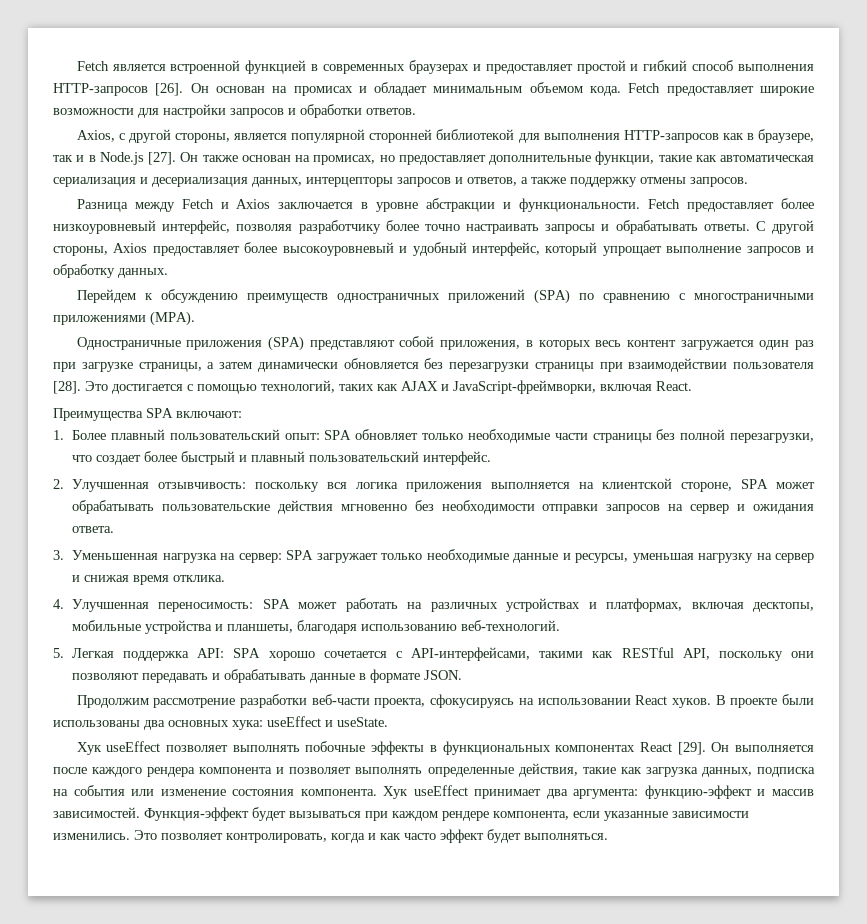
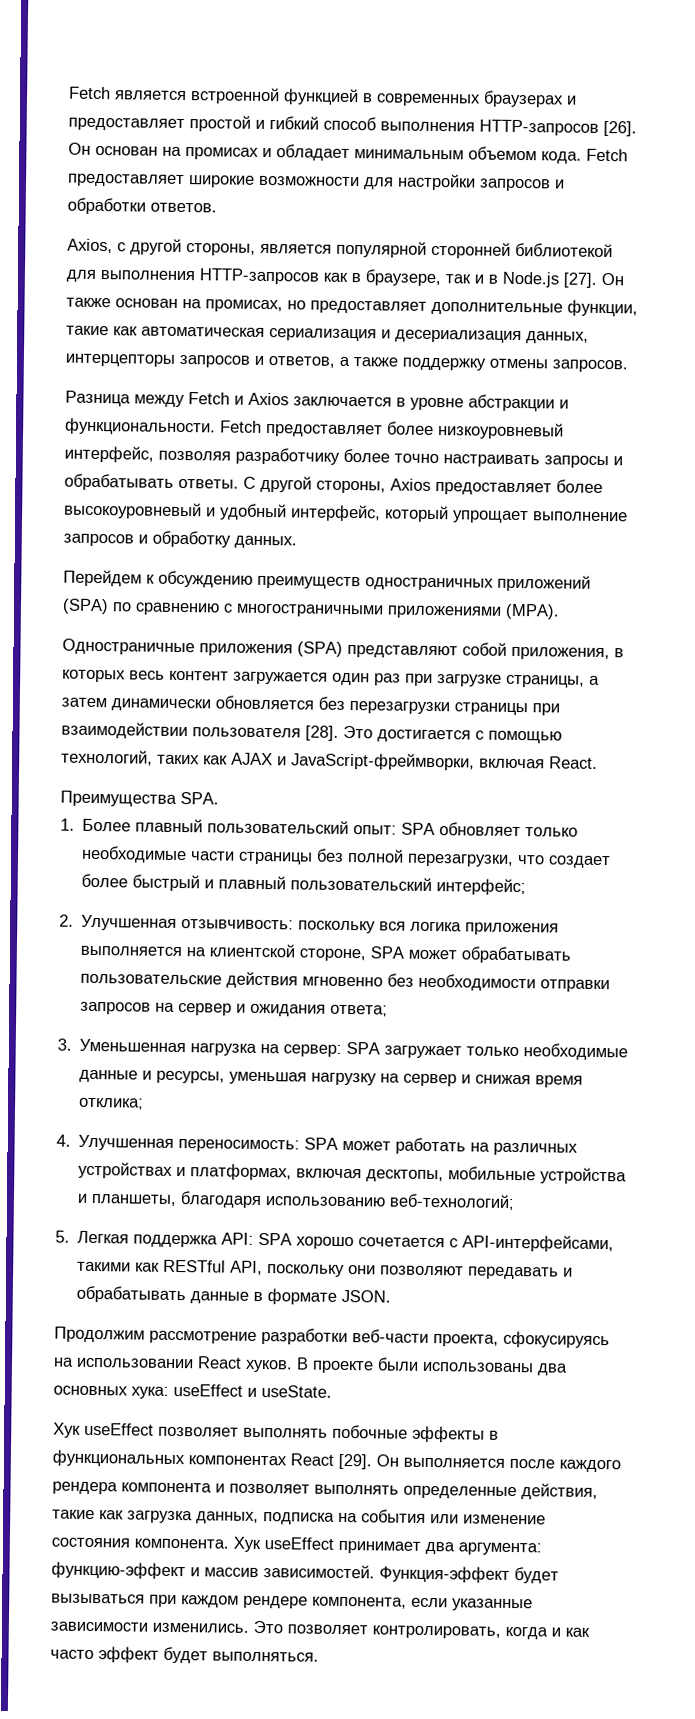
- Преимущества SPA включают:
+ Преимущества SPA.
- 1. Более плавный пользовательский опыт: SPA обновляет только необходимые части страницы без полной перезагрузки, что создает более быстрый и плавный пользовательский интерфейс.
+ 1. Более плавный пользовательский опыт: SPA обновляет только необходимые части страницы без полной перезагрузки, что создает более быстрый и плавный пользовательский интерфейс;
- 2. Улучшенная отзывчивость: поскольку вся логика приложения выполняется на клиентской стороне, SPA может обрабатывать пользовательские действия мгновенно без необходимости отправки запросов на сервер и ожидания ответа.
+ 2. Улучшенная отзывчивость: поскольку вся логика приложения выполняется на клиентской стороне, SPA может обрабатывать пользовательские действия мгновенно без необходимости отправки запросов на сервер и ожидания ответа;
- 3. Уменьшенная нагрузка на сервер: SPA загружает только необходимые данные и ресурсы, уменьшая нагрузку на сервер и снижая время отклика.
+ 3. Уменьшенная нагрузка на сервер: SPA загружает только необходимые данные и ресурсы, уменьшая нагрузку на сервер и снижая время отклика;
- 4. Улучшенная переносимость: SPA может работать на различных устройствах и платформах, включая десктопы, мобильные устройства и планшеты, благодаря использованию веб-технологий.
+ 4. Улучшенная переносимость: SPA может работать на различных устройствах и платформах, включая десктопы, мобильные устройства и планшеты, благодаря использованию веб-технологий;

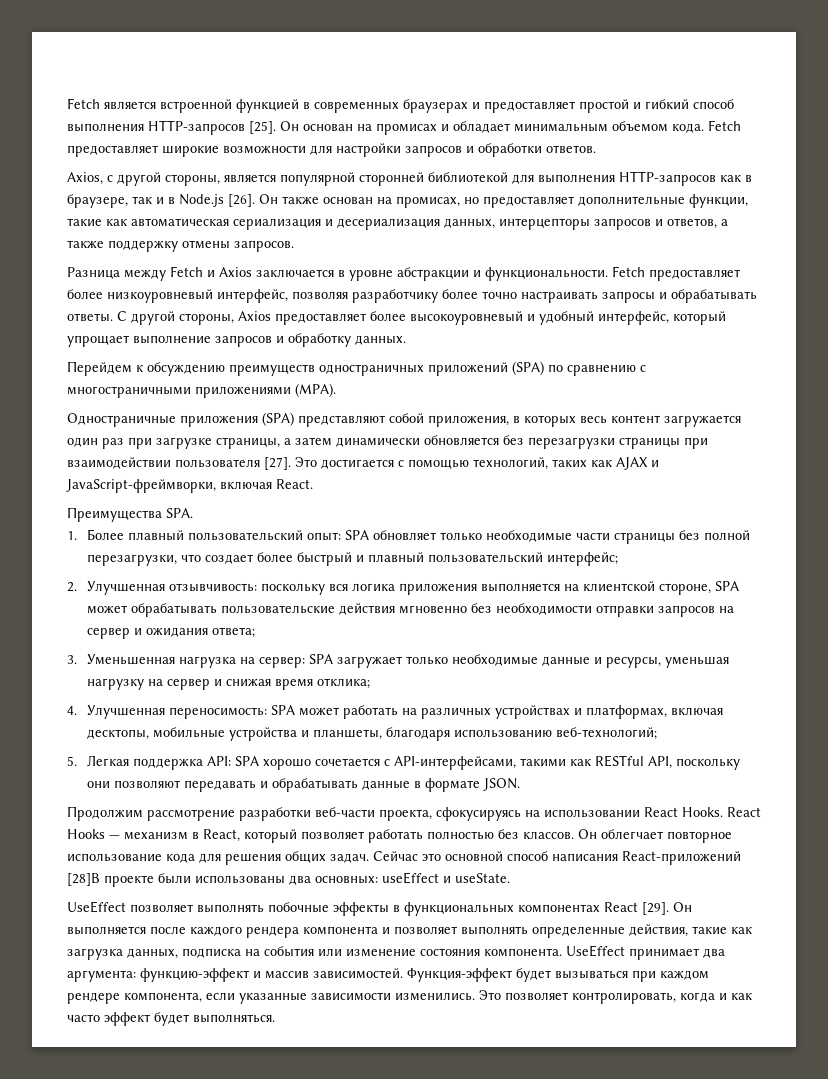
- Fetch является встроенной функцией в современных браузерах и предоставляет простой и гибкий способ выполнения HTTP-запросов [26].
+ Fetch является встроенной функцией в современных браузерах и предоставляет простой и гибкий способ выполнения HTTP-запросов [25].
- Axios, с другой стороны, является популярной сторонней библиотекой для выполнения HTTP-запросов как в браузере, так и в Node.js [27].
+ Axios, с другой стороны, является популярной сторонней библиотекой для выполнения HTTP-запросов как в браузере, так и в Node.js [26].
- Одностраничные приложения (SPA) представляют собой приложения, в которых весь контент загружается один раз при загрузке страницы, а затем динамически обновляется без перезагрузки страницы при взаимодействии пользователя [28].
+ Одностраничные приложения (SPA) представляют собой приложения, в которых весь контент загружается один раз при загрузке страницы, а затем динамически обновляется без перезагрузки страницы при взаимодействии пользователя [27].
- Продолжим рассмотрение разработки веб-части проекта, сфокусируясь на использовании React хуков. В проекте были использованы два основных хука: useEffect и useState.
+ Продолжим рассмотрение разработки веб-части проекта, сфокусируясь на использовании React Hooks. React Hooks — механизм в React, который позволяет работать полностью без классов. Он облегчает повторное использование кода для решения общих задач. Сейчас это основной способ написания React-приложений [28]В проекте были использованы два основных: useEffect и useState.
- Хук useEffect позволяет выполнять побочные эффекты в функциональных компонентах React [29].
+ UseEffect позволяет выполнять побочные эффекты в функциональных компонентах React [29].
- Хук useEffect принимает два аргумента: функцию-эффект и массив зависимостей.
+ UseEffect принимает два аргумента: функцию-эффект и массив зависимостей.

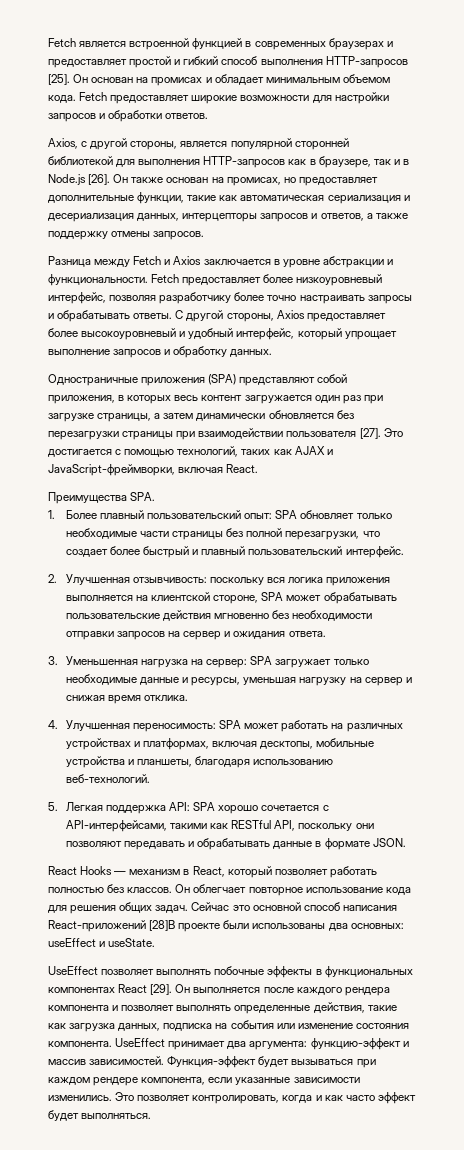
- Перейдем к обсуждению преимуществ одностраничных приложений (SPA) по сравнению с многостраничными приложениями (MPA).
- 1. Более плавный пользовательский опыт: SPA обновляет только необходимые части страницы без полной перезагрузки, что создает более быстрый и плавный пользовательский интерфейс;
+ 1. Более плавный пользовательский опыт: SPA обновляет только необходимые части страницы без полной перезагрузки, что создает более быстрый и плавный пользовательский интерфейс.
- 2. Улучшенная отзывчивость: поскольку вся логика приложения выполняется на клиентской стороне, SPA может обрабатывать пользовательские действия мгновенно без необходимости отправки запросов на сервер и ожидания ответа;
+ 2. Улучшенная отзывчивость: поскольку вся логика приложения выполняется на клиентской стороне, SPA может обрабатывать пользовательские действия мгновенно без необходимости отправки запросов на сервер и ожидания ответа.
- 3. Уменьшенная нагрузка на сервер: SPA загружает только необходимые данные и ресурсы, уменьшая нагрузку на сервер и снижая время отклика;
+ 3. Уменьшенная нагрузка на сервер: SPA загружает только необходимые данные и ресурсы, уменьшая нагрузку на сервер и снижая время отклика.
- 4. Улучшенная переносимость: SPA может работать на различных устройствах и платформах, включая десктопы, мобильные устройства и планшеты, благодаря использованию веб-технологий;
+ 4. Улучшенная переносимость: SPA может работать на различных устройствах и платформах, включая десктопы, мобильные устройства и планшеты, благодаря использованию веб-технологий.
- Продолжим рассмотрение разработки веб-части проекта, сфокусируясь на использовании React Hooks.

